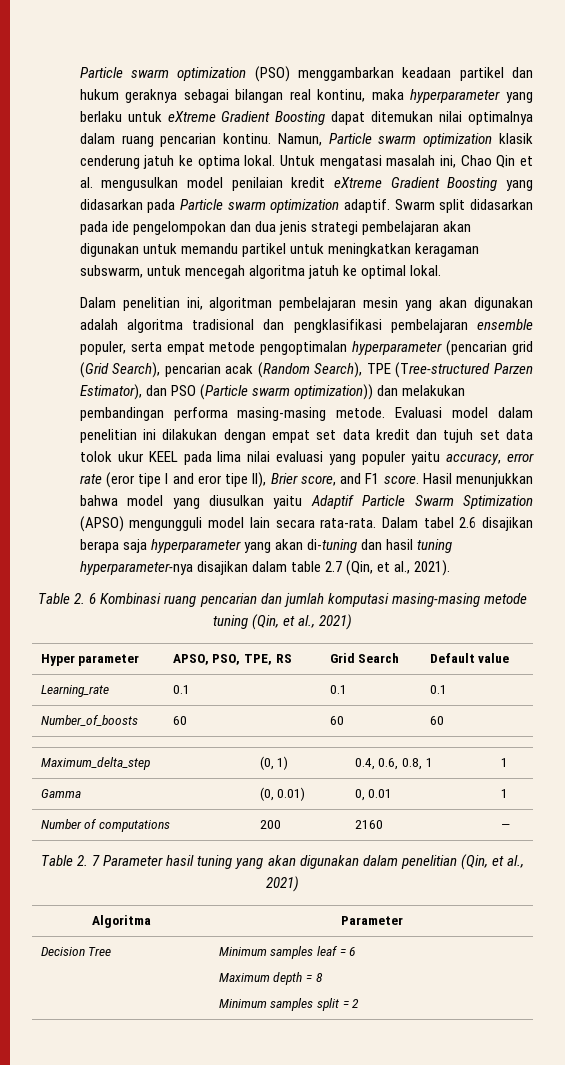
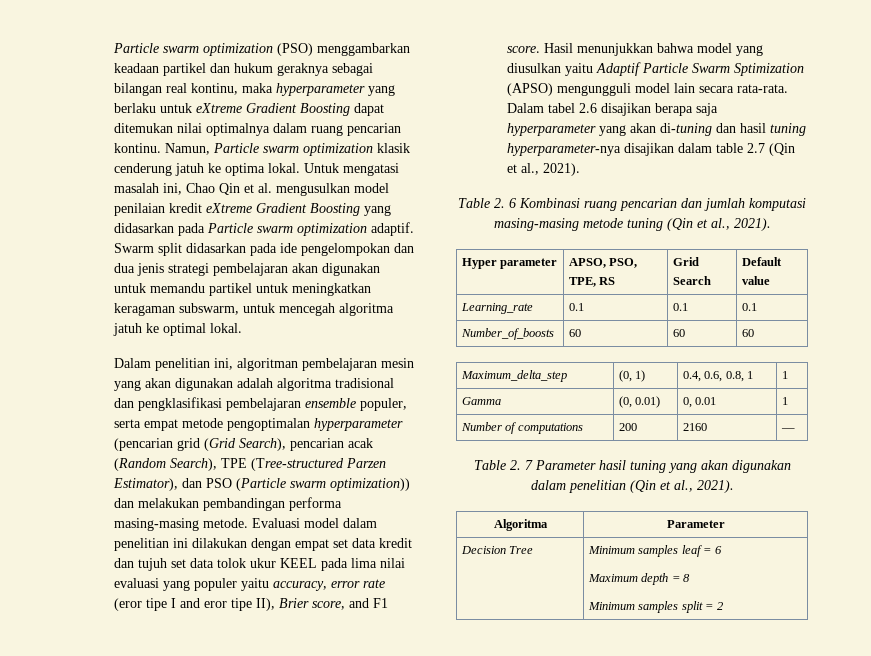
- Dalam tabel 2.6 disajikan berapa saja hyperparameter yang akan di-tuning dan hasil tuning hyperparameter-nya disajikan dalam table 2.7 (Qin, et al., 2021).
+ Dalam tabel 2.6 disajikan berapa saja hyperparameter yang akan di-tuning dan hasil tuning hyperparameter-nya disajikan dalam table 2.7 (Qin et al., 2021).
- Table 2. 6 Kombinasi ruang pencarian dan jumlah komputasi masing-masing metode tuning (Qin, et al., 2021)
+ Table 2. 6 Kombinasi ruang pencarian dan jumlah komputasi masing-masing metode tuning (Qin et al., 2021).
- Table 2. 7 Parameter hasil tuning yang akan digunakan dalam penelitian (Qin, et al., 2021)
+ Table 2. 7 Parameter hasil tuning yang akan digunakan dalam penelitian (Qin et al., 2021).

